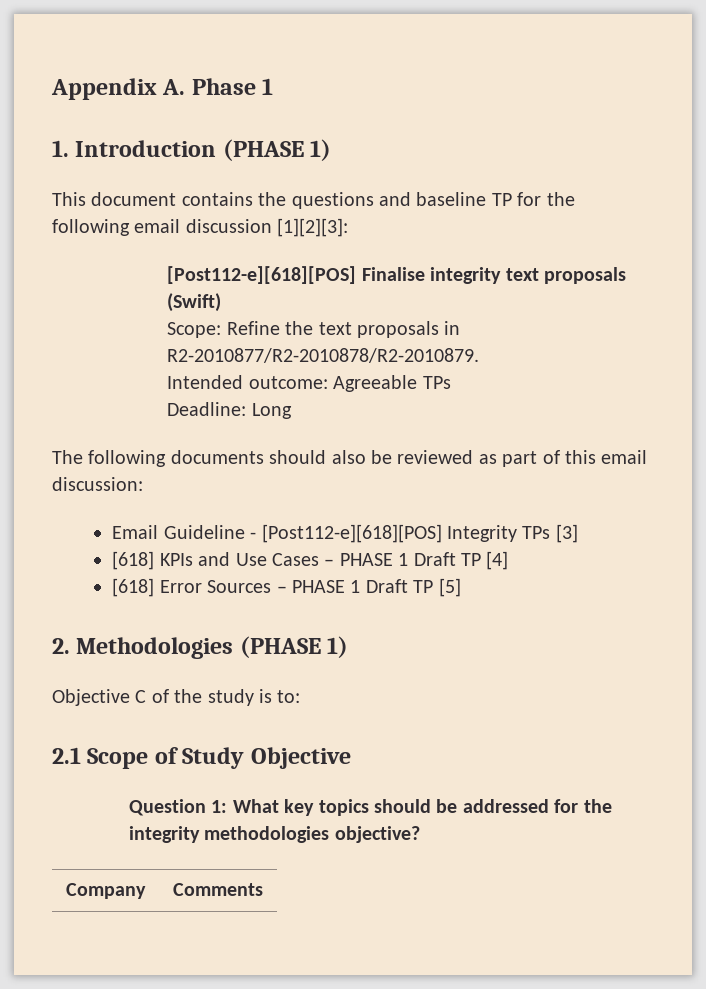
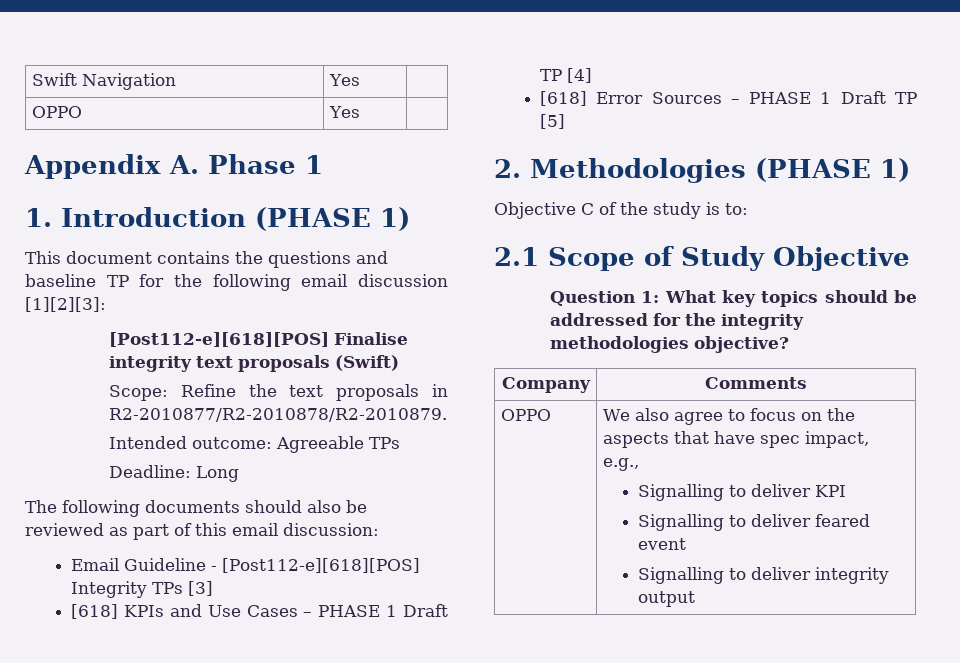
+ Swift Navigation | Yes |
+ OPPO | Yes |
+ OPPO | We also agree to focus on the aspects that have spec impact, e.g.,
+ Signalling to deliver KPI
+ Signalling to deliver feared event
+ Signalling to deliver integrity output

